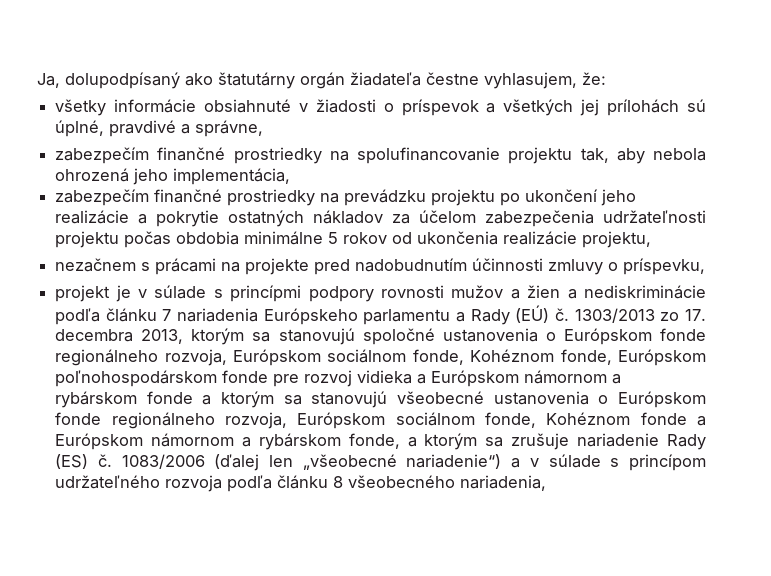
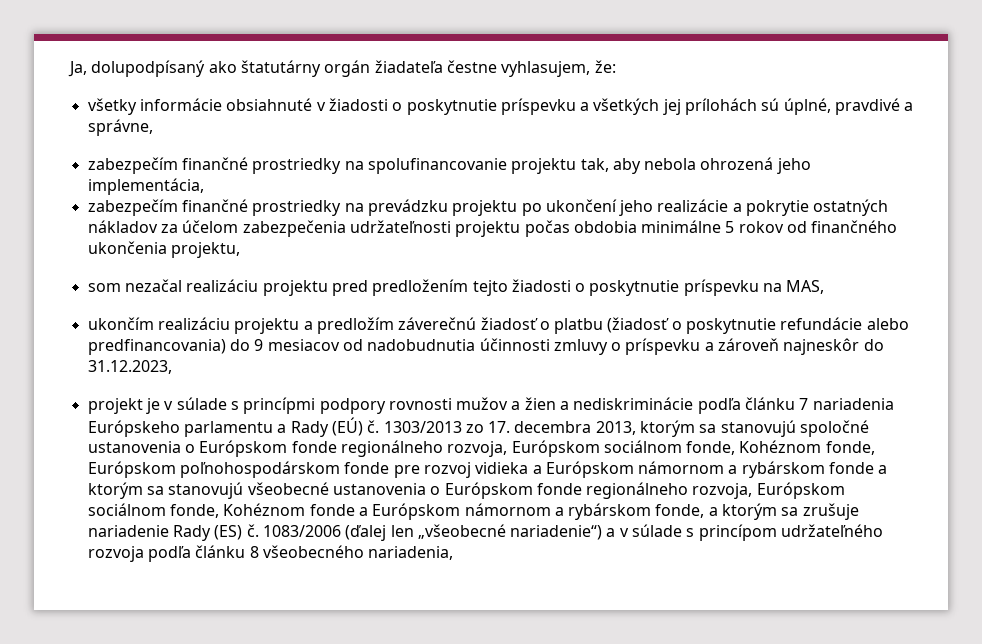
- všetky informácie obsiahnuté v žiadosti o príspevok a všetkých jej prílohách sú úplné, pravdivé a správne,
+ všetky informácie obsiahnuté v žiadosti o poskytnutie príspevku a všetkých jej prílohách sú úplné, pravdivé a správne,
- zabezpečím finančné prostriedky na prevádzku projektu po ukončení jeho realizácie a pokrytie ostatných nákladov za účelom zabezpečenia udržateľnosti projektu počas obdobia minimálne 5 rokov od ukončenia realizácie projektu,
+ zabezpečím finančné prostriedky na prevádzku projektu po ukončení jeho realizácie a pokrytie ostatných nákladov za účelom zabezpečenia udržateľnosti projektu počas obdobia minimálne 5 rokov od finančného ukončenia projektu,
- nezačnem s prácami na projekte pred nadobudnutím účinnosti zmluvy o príspevku,
+ som nezačal realizáciu projektu pred predložením tejto žiadosti o poskytnutie príspevku na MAS,
+ ukončím realizáciu projektu a predložím záverečnú žiadosť o platbu (žiadosť o poskytnutie refundácie alebo predfinancovania) do 9 mesiacov od nadobudnutia účinnosti zmluvy o príspevku a zároveň najneskôr do 31.12.2023,

